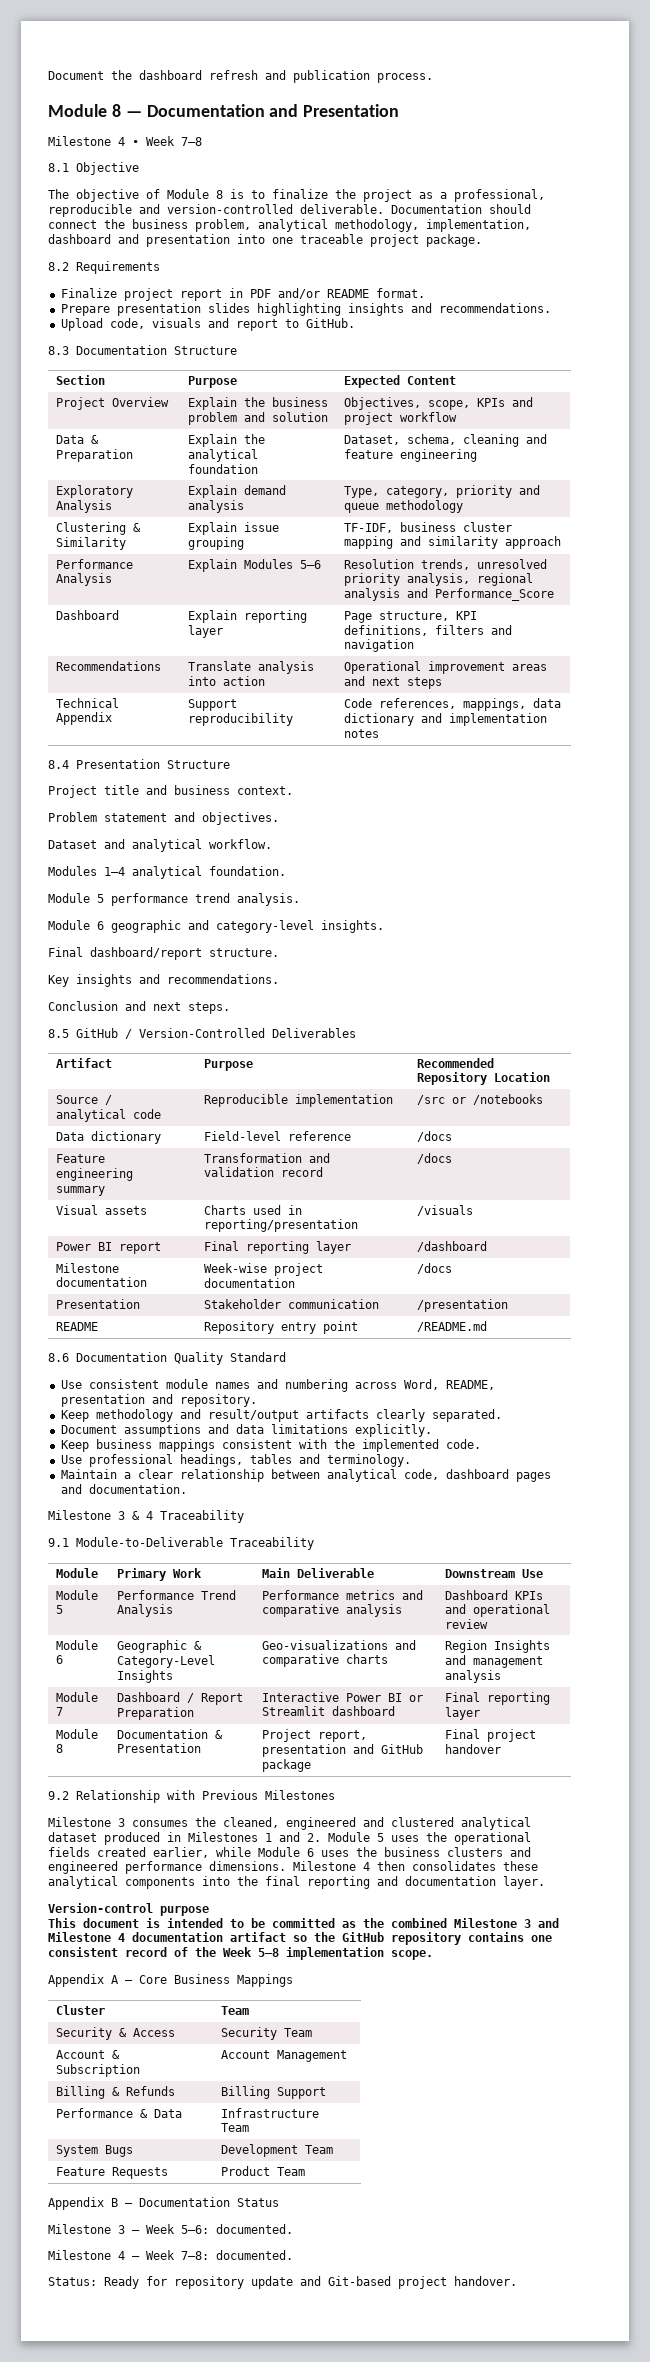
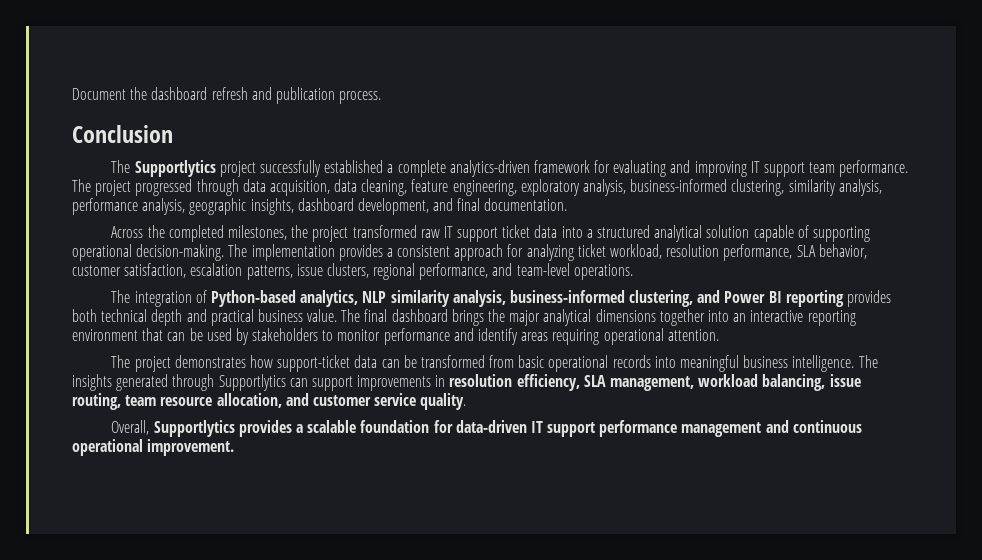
- Module 8 — Documentation and Presentation
- Milestone 4 • Week 7–8
- 8.1 Objective
- The objective of Module 8 is to finalize the project as a professional, reproducible and version-controlled deliverable. Documentation should connect the business problem, analytical methodology, implementation, dashboard and presentation into one traceable project package.
- 8.2 Requirements
- Finalize project report in PDF and/or README format.
- Prepare presentation slides highlighting insights and recommendations.
- Upload code, visuals and report to GitHub.
- 8.3 Documentation Structure
- Section | Purpose | Expected Content
- Project Overview | Explain the business problem and solution | Objectives, scope, KPIs and project workflow
- Data & Preparation | Explain the analytical foundation | Dataset, schema, cleaning and feature engineering
- Exploratory Analysis | Explain demand analysis | Type, category, priority and queue methodology
- Clustering & Similarity | Explain issue grouping | TF-IDF, business cluster mapping and similarity approach
- Performance Analysis | Explain Modules 5–6 | Resolution trends, unresolved priority analysis, regional analysis and Performance_Score
- Dashboard | Explain reporting layer | Page structure, KPI definitions, filters and navigation
- Recommendations | Translate analysis into action | Operational improvement areas and next steps
- Technical Appendix | Support reproducibility | Code references, mappings, data dictionary and implementation notes
- 8.4 Presentation Structure
- Project title and business context.
- Problem statement and objectives.
- Dataset and analytical workflow.
- Modules 1–4 analytical foundation.
- Module 5 performance trend analysis.
- Module 6 geographic and category-level insights.
- Final dashboard/report structure.
- Key insights and recommendations.
- Conclusion and next steps.
- 8.5 GitHub / Version-Controlled Deliverables
- Artifact | Purpose | Recommended Repository Location
- Source / analytical code | Reproducible implementation | /src or /notebooks
- Data dictionary | Field-level reference | /docs
- Feature engineering summary | Transformation and validation record | /docs
- Visual assets | Charts used in reporting/presentation | /visuals
- Power BI report | Final reporting layer | /dashboard
- Milestone documentation | Week-wise project documentation | /docs
- Presentation | Stakeholder communication | /presentation
- README | Repository entry point | /README.md
- 8.6 Documentation Quality Standard
- Use consistent module names and numbering across Word, README, presentation and repository.
- Keep methodology and result/output artifacts clearly separated.
- Document assumptions and data limitations explicitly.
- Keep business mappings consistent with the implemented code.
- Use professional headings, tables and terminology.
- Maintain a clear relationship between analytical code, dashboard pages and documentation.
- Milestone 3 & 4 Traceability
- 9.1 Module-to-Deliverable Traceability
- Module | Primary Work | Main Deliverable | Downstream Use
- Module 5 | Performance Trend Analysis | Performance metrics and comparative analysis | Dashboard KPIs and operational review
- Module 6 | Geographic & Category-Level Insights | Geo-visualizations and comparative charts | Region Insights and management analysis
- Module 7 | Dashboard / Report Preparation | Interactive Power BI or Streamlit dashboard | Final reporting layer
- Module 8 | Documentation & Presentation | Project report, presentation and GitHub package | Final project handover
- 9.2 Relationship with Previous Milestones
- Milestone 3 consumes the cleaned, engineered and clustered analytical dataset produced in Milestones 1 and 2. Module 5 uses the operational fields created earlier, while Module 6 uses the business clusters and engineered performance dimensions. Milestone 4 then consolidates these analytical components into the final reporting and documentation layer.
- Version-control purpose
- This document is intended to be committed as the combined Milestone 3 and Milestone 4 documentation artifact so the GitHub repository contains one consistent record of the Week 5–8 implementation scope.
- Appendix A — Core Business Mappings
- Cluster | Team
- Security & Access | Security Team
- Account & Subscription | Account Management
- Billing & Refunds | Billing Support
- Performance & Data | Infrastructure Team
- System Bugs | Development Team
- Feature Requests | Product Team
- Appendix B — Documentation Status
- Milestone 3 — Week 5–6: documented.
- Milestone 4 — Week 7–8: documented.
- Status: Ready for repository update and Git-based project handover.
+ Conclusion
+ The Supportlytics project successfully established a complete analytics-driven framework for evaluating and improving IT support team performance. The project progressed through data acquisition, data cleaning, feature engineering, exploratory analysis, business-informed clustering, similarity analysis, performance analysis, geographic insights, dashboard development, and final documentation.
+ Across the completed milestones, the project transformed raw IT support ticket data into a structured analytical solution capable of supporting operational decision-making. The implementation provides a consistent approach for analyzing ticket workload, resolution performance, SLA behavior, customer satisfaction, escalation patterns, issue clusters, regional performance, and team-level operations.
+ The integration of Python-based analytics, NLP similarity analysis, business-informed clustering, and Power BI reporting provides both technical depth and practical business value. The final dashboard brings the major analytical dimensions together into an interactive reporting environment that can be used by stakeholders to monitor performance and identify areas requiring operational attention.
+ The project demonstrates how support-ticket data can be transformed from basic operational records into meaningful business intelligence. The insights generated through Supportlytics can support improvements in resolution efficiency, SLA management, workload balancing, issue routing, team resource allocation, and customer service quality.
+ Overall, Supportlytics provides a scalable foundation for data-driven IT support performance management and continuous operational improvement.

